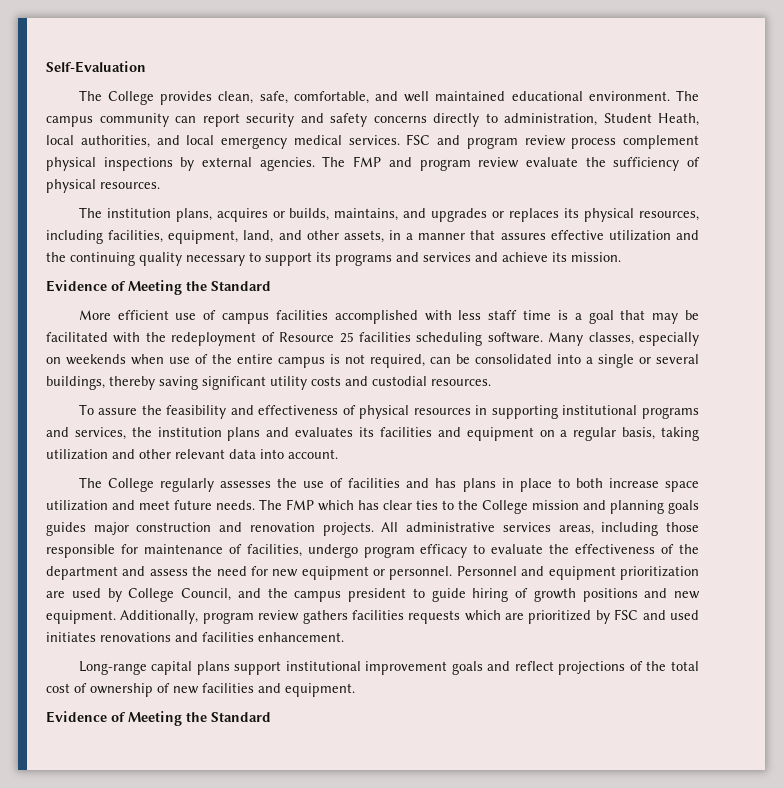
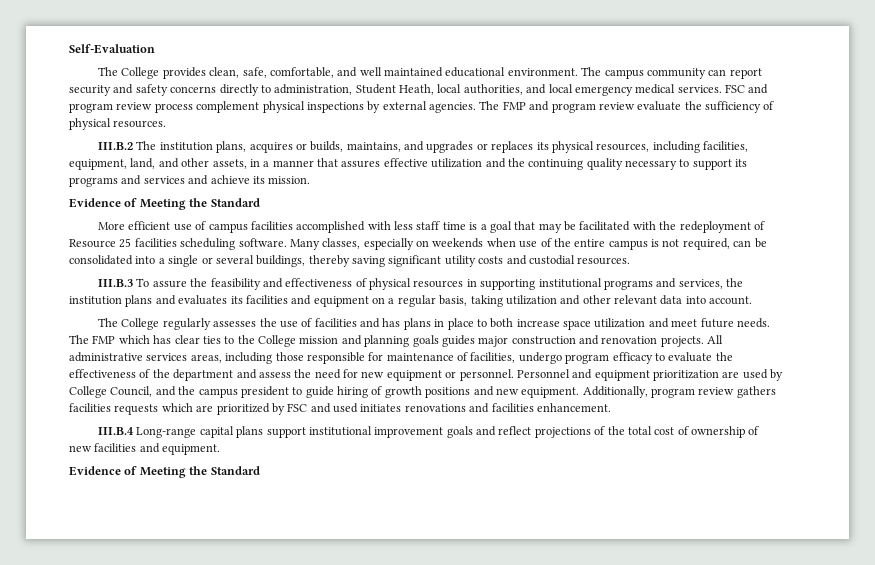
- The institution plans, acquires or builds, maintains, and upgrades or replaces its physical resources, including facilities, equipment, land, and other assets, in a manner that assures effective utilization and the continuing quality necessary to support its programs and services and achieve its mission.
+ III.B.2 The institution plans, acquires or builds, maintains, and upgrades or replaces its physical resources, including facilities, equipment, land, and other assets, in a manner that assures effective utilization and the continuing quality necessary to support its programs and services and achieve its mission.
- To assure the feasibility and effectiveness of physical resources in supporting institutional programs and services, the institution plans and evaluates its facilities and equipment on a regular basis, taking utilization and other relevant data into account.
+ III.B.3 To assure the feasibility and effectiveness of physical resources in supporting institutional programs and services, the institution plans and evaluates its facilities and equipment on a regular basis, taking utilization and other relevant data into account.
- Long-range capital plans support institutional improvement goals and reflect projections of the total cost of ownership of new facilities and equipment.
+ III.B.4 Long-range capital plans support institutional improvement goals and reflect projections of the total cost of ownership of new facilities and equipment.

